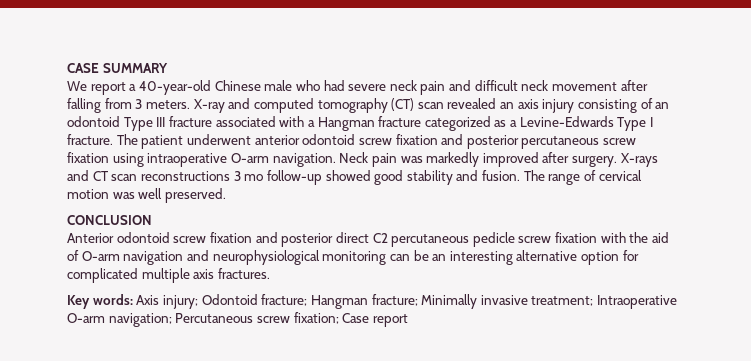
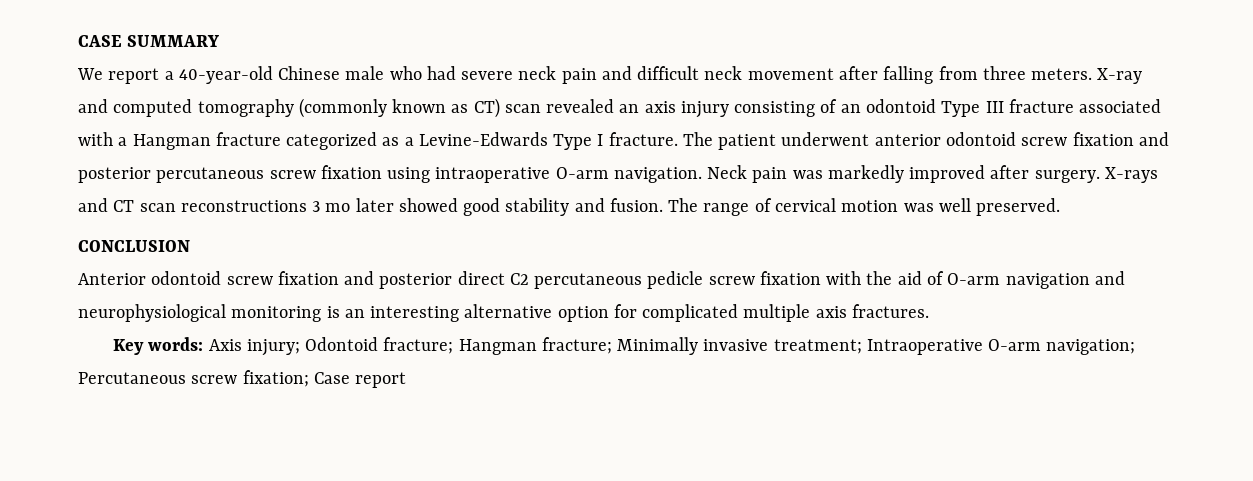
- We report a 40-year-old Chinese male who had severe neck pain and difficult neck movement after falling from 3 meters.
+ We report a 40-year-old Chinese male who had severe neck pain and difficult neck movement after falling from three meters.
- X-ray and computed tomography (CT) scan revealed an axis injury consisting of an odontoid Type III fracture associated with a Hangman fracture categorized as a Levine-Edwards Type I fracture.
+ X-ray and computed tomography (commonly known as CT) scan revealed an axis injury consisting of an odontoid Type III fracture associated with a Hangman fracture categorized as a Levine-Edwards Type I fracture.
- X-rays and CT scan reconstructions 3 mo follow-up showed good stability and fusion.
+ X-rays and CT scan reconstructions 3 mo later showed good stability and fusion.
- Anterior odontoid screw fixation and posterior direct C2 percutaneous pedicle screw fixation with the aid of O-arm navigation and neurophysiological monitoring can be an interesting alternative option for complicated multiple axis fractures.
+ Anterior odontoid screw fixation and posterior direct C2 percutaneous pedicle screw fixation with the aid of O-arm navigation and neurophysiological monitoring is an interesting alternative option for complicated multiple axis fractures.

